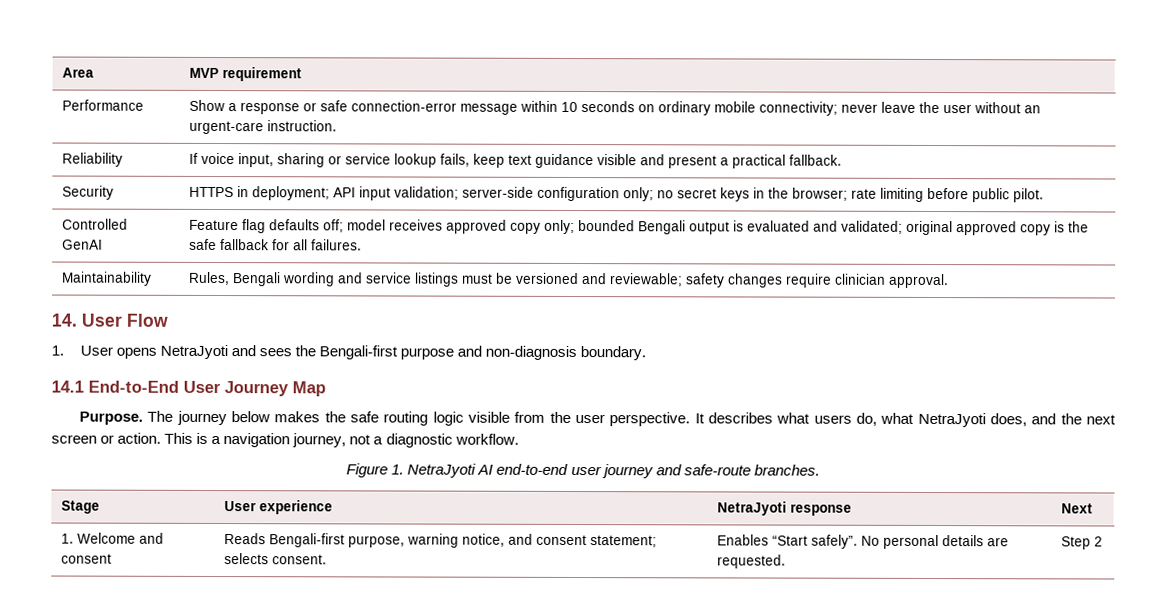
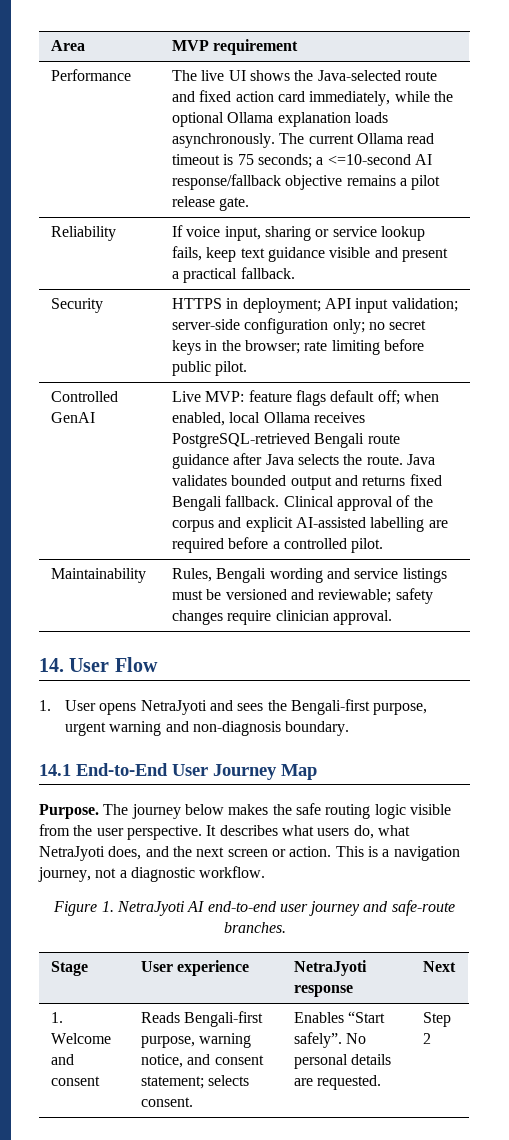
- Performance | Show a response or safe connection-error message within 10 seconds on ordinary mobile connectivity; never leave the user without an urgent-care instruction.
+ Performance | The live UI shows the Java-selected route and fixed action card immediately, while the optional Ollama explanation loads asynchronously. The current Ollama read timeout is 75 seconds; a <=10-second AI response/fallback objective remains a pilot release gate.
- Feature flag defaults off; model receives approved copy only; bounded Bengali output is evaluated and validated; original approved copy is the safe fallback for all failures.
+ Live MVP: feature flags default off; when enabled, local Ollama receives PostgreSQL-retrieved Bengali route guidance after Java selects the route. Java validates bounded output and returns fixed Bengali fallback. Clinical approval of the corpus and explicit AI-assisted labelling are required before a controlled pilot.
- 1. User opens NetraJyoti and sees the Bengali-first purpose and non-diagnosis boundary.
+ 1. User opens NetraJyoti and sees the Bengali-first purpose, urgent warning and non-diagnosis boundary.

